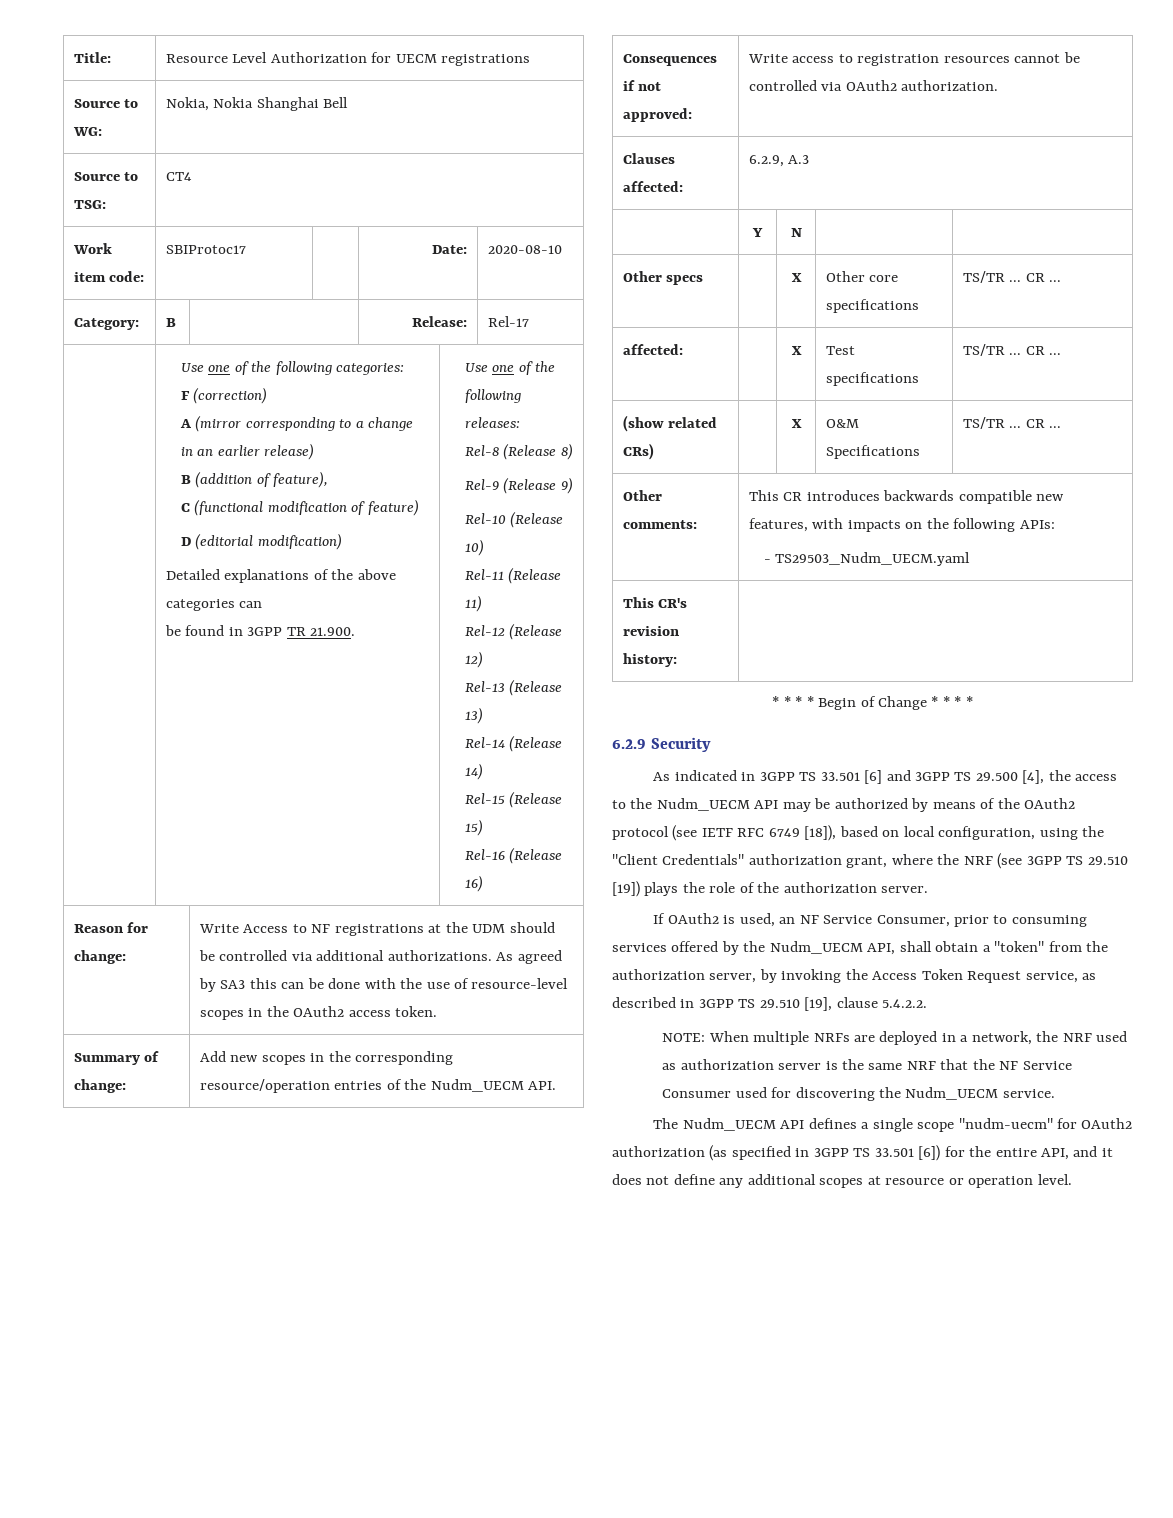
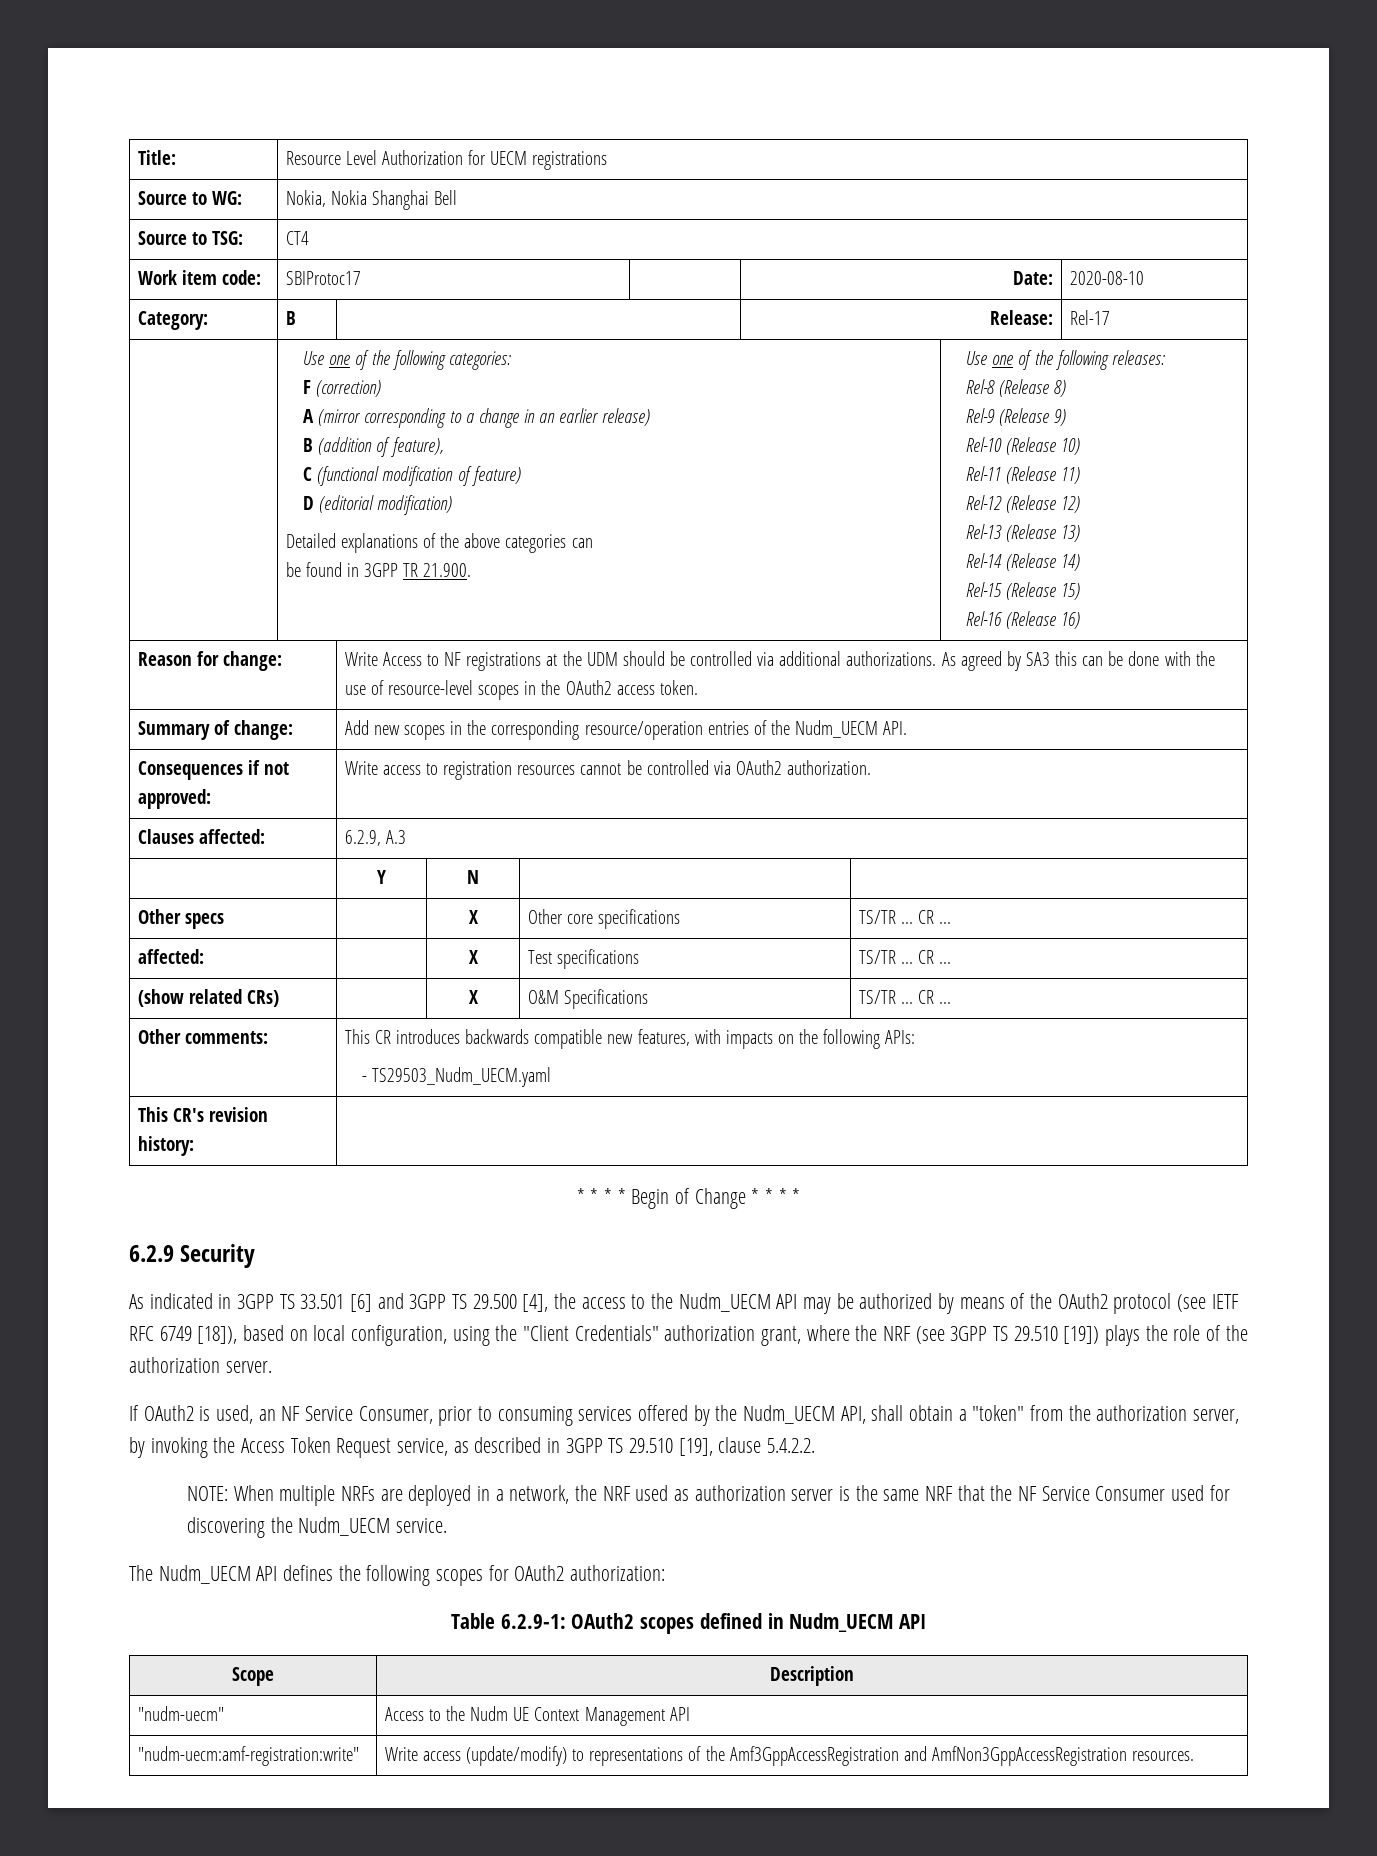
- The Nudm_UECM API defines a single scope "nudm-uecm" for OAuth2 authorization (as specified in 3GPP TS 33.501 [6]) for the entire API, and it does not define any additional scopes at resource or operation level.
+ The Nudm_UECM API defines the following scopes for OAuth2 authorization:
+ Table 6.2.9-1: OAuth2 scopes defined in Nudm_UECM API
+ Scope | Description
+ "nudm-uecm" | Access to the Nudm UE Context Management API
+ "nudm-uecm:amf-registration:write" | Write access (update/modify) to representations of the Amf3GppAccessRegistration and AmfNon3GppAccessRegistration resources.

